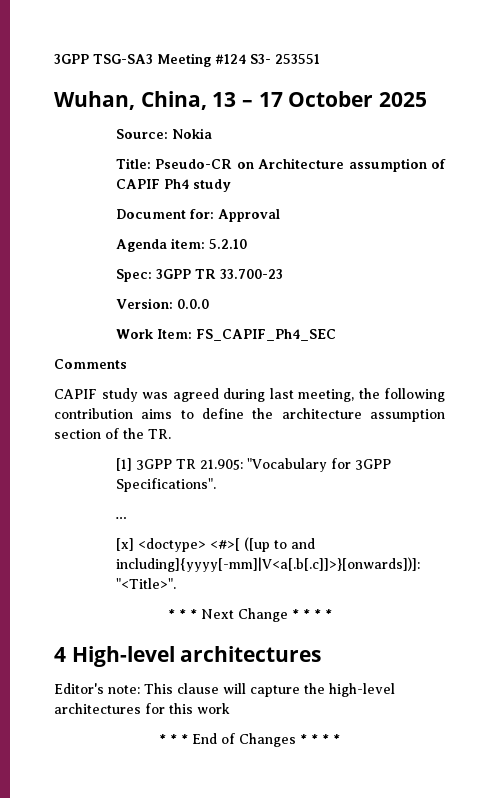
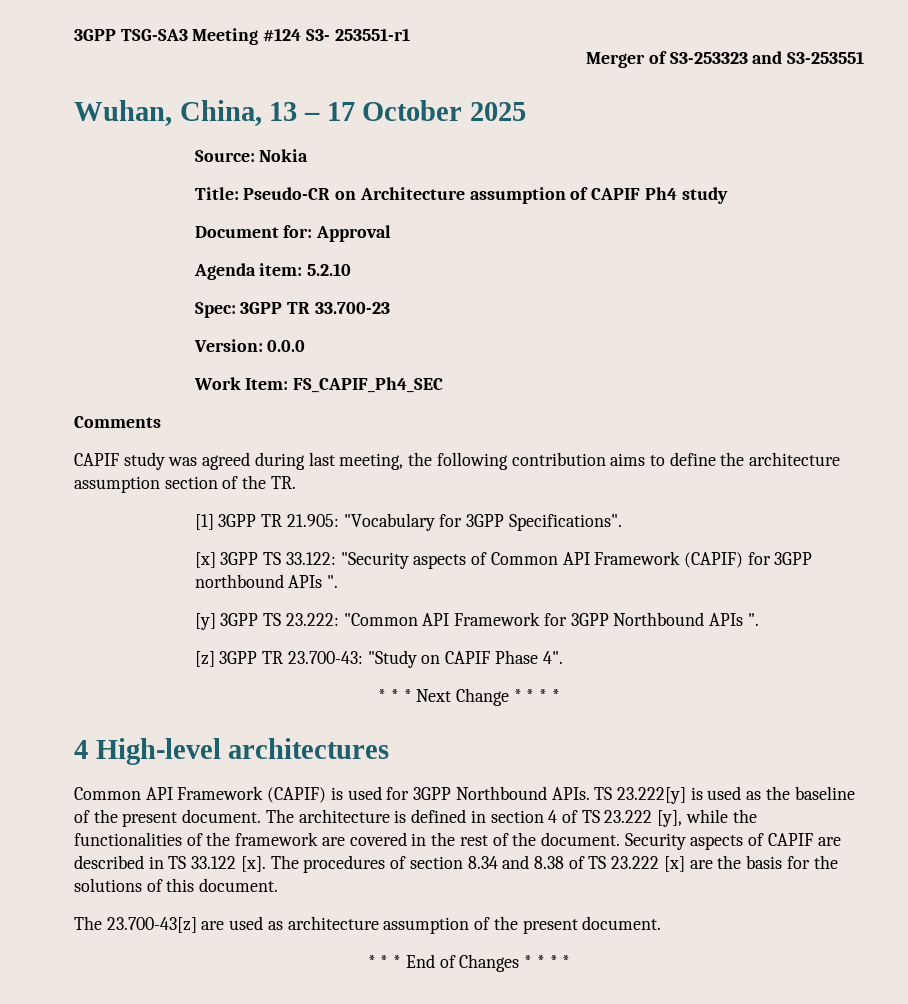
- 3GPP TSG-SA3 Meeting #124 S3- 253551
+ 3GPP TSG-SA3 Meeting #124 S3- 253551-r1
+ Merger of S3-253323 and S3-253551
- …
- [x] <doctype> <#>[ ([up to and including]{yyyy[-mm]|V<a[.b[.c]]>}[onwards])]: "<Title>".
+ [x] 3GPP TS 33.122: "Security aspects of Common API Framework (CAPIF) for 3GPP northbound APIs ".
+ [y] 3GPP TS 23.222: "Common API Framework for 3GPP Northbound APIs ".
+ [z] 3GPP TR 23.700-43: "Study on CAPIF Phase 4".
- Editor's note: This clause will capture the high-level architectures for this work
+ Common API Framework (CAPIF) is used for 3GPP Northbound APIs. TS 23.222[y] is used as the baseline of the present document. The architecture is defined in section 4 of TS 23.222 [y], while the functionalities of the framework are covered in the rest of the document. Security aspects of CAPIF are described in TS 33.122 [x]. The procedures of section 8.34 and 8.38 of TS 23.222 [x] are the basis for the solutions of this document.
+ The 23.700-43[z] are used as architecture assumption of the present document.

